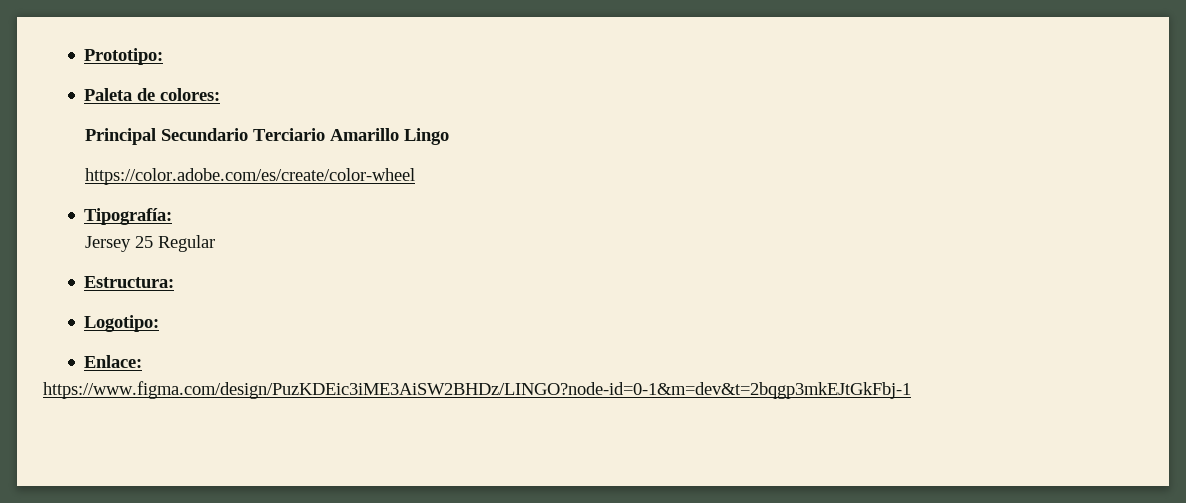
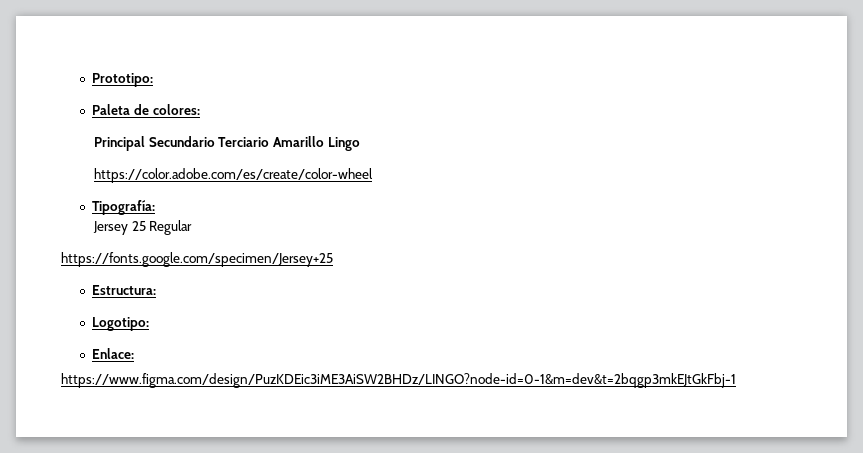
+ https://fonts.google.com/specimen/Jersey+25

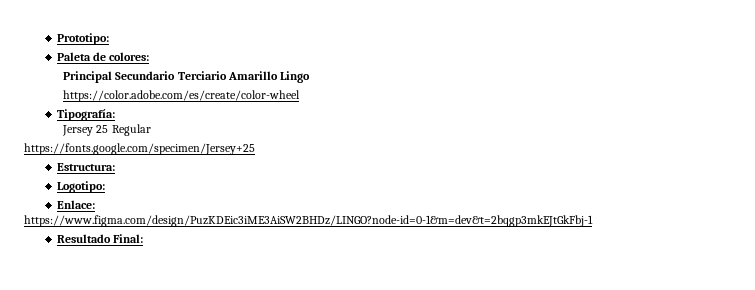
+ Resultado Final:

